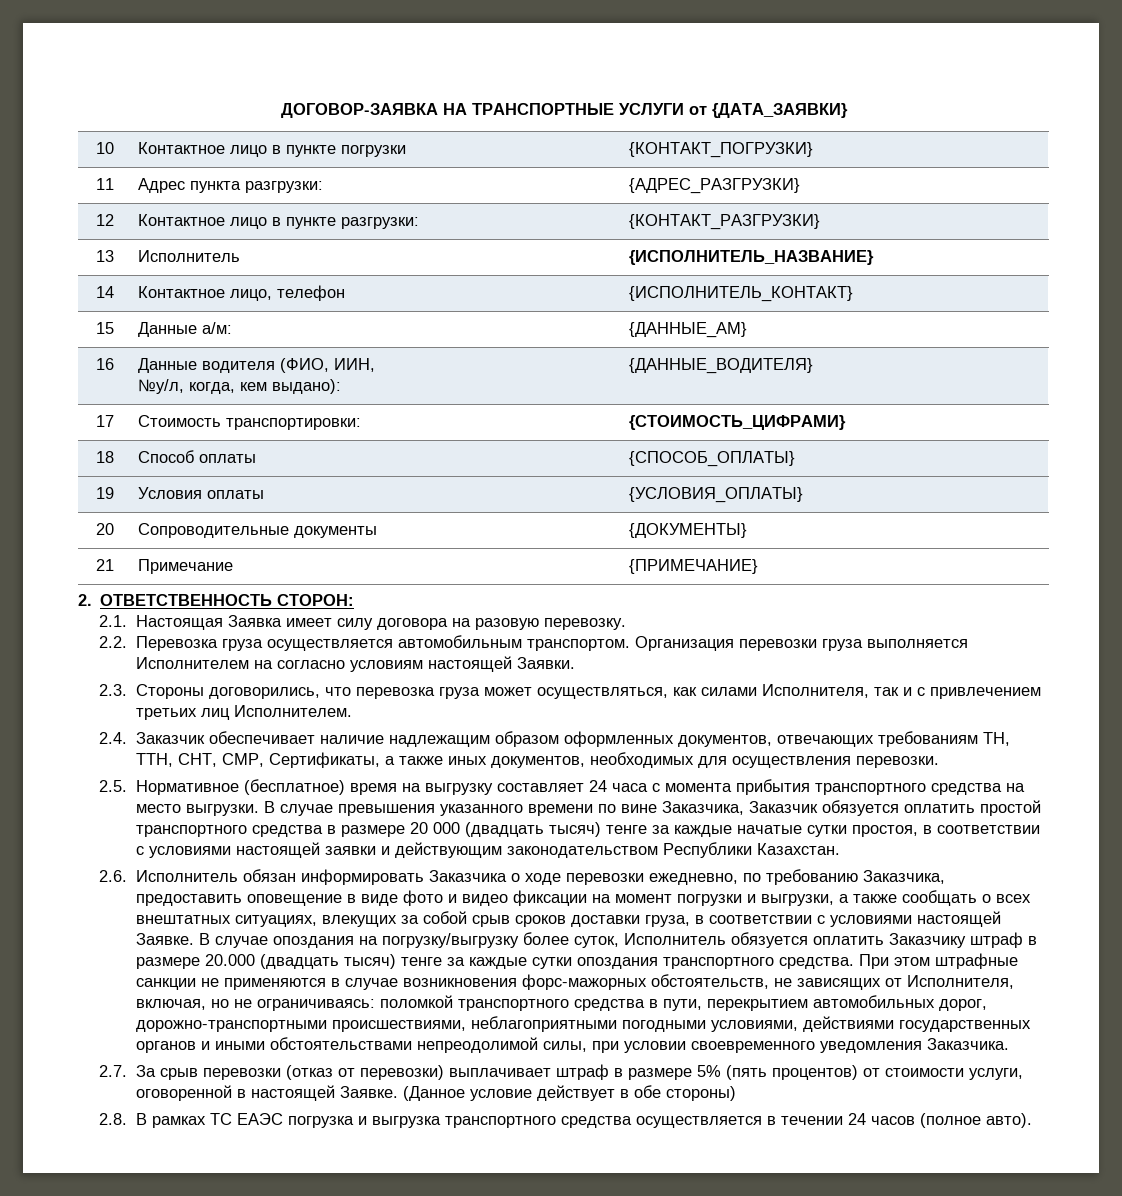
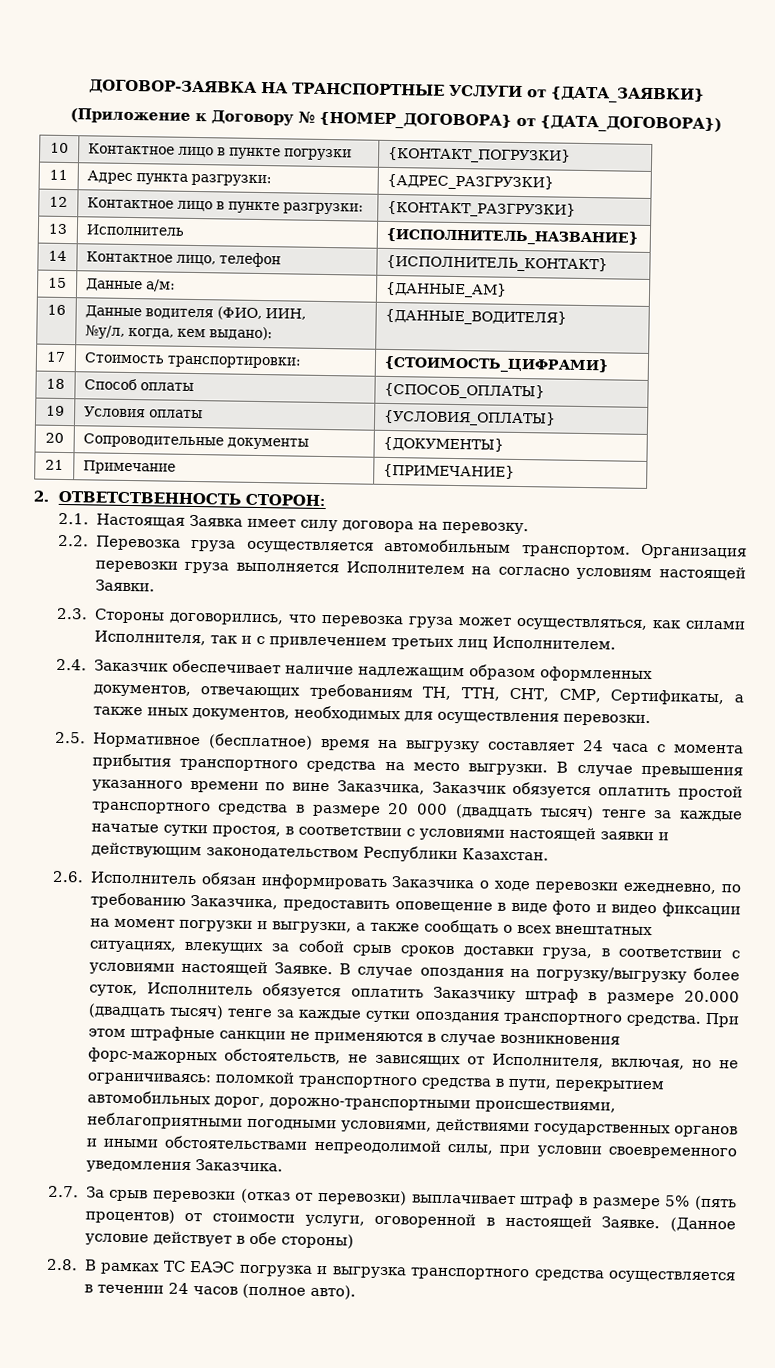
+ (Приложение к Договору № {НОМЕР_ДОГОВОРА} от {ДАТА_ДОГОВОРА})
- 2.1. Настоящая Заявка имеет силу договора на разовую перевозку.
+ 2.1. Настоящая Заявка имеет силу договора на перевозку.

